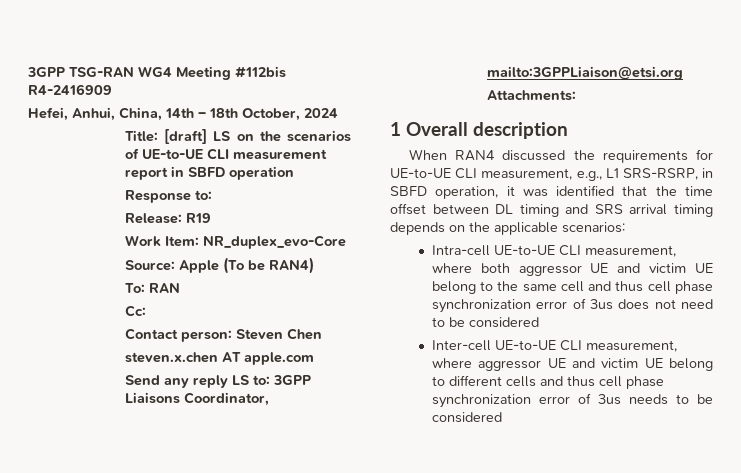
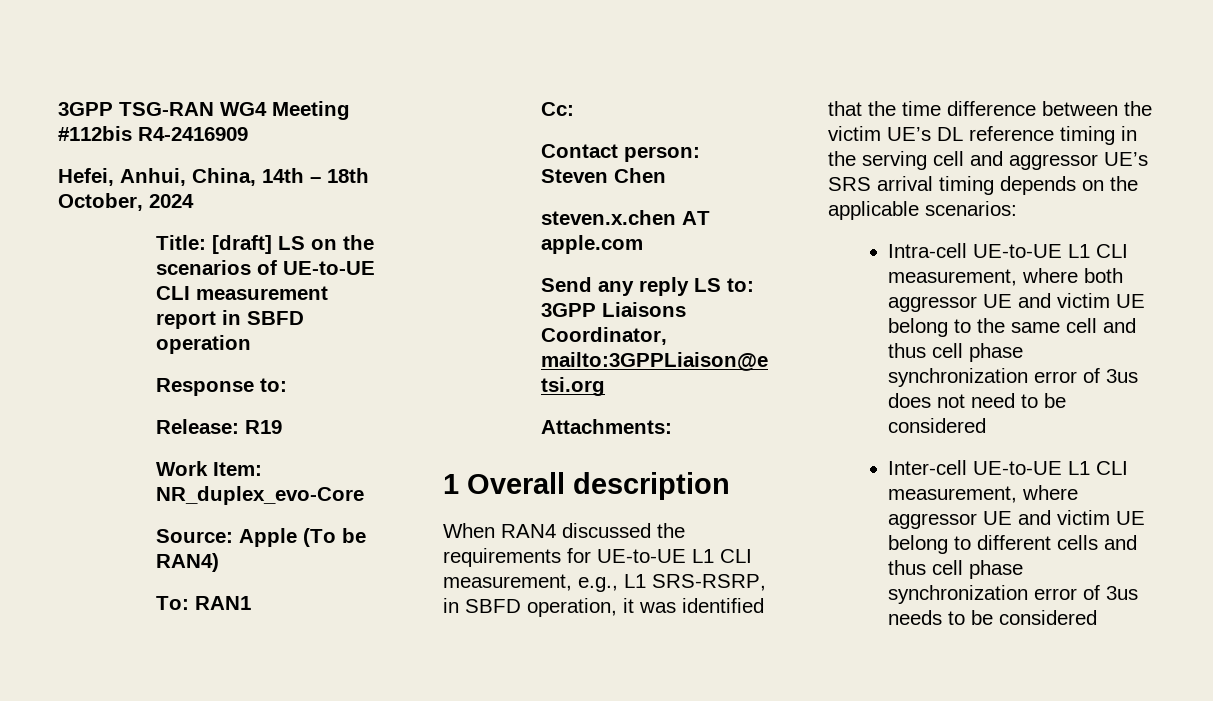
- To: RAN
+ To: RAN1
- When RAN4 discussed the requirements for UE-to-UE CLI measurement, e.g., L1 SRS-RSRP, in SBFD operation, it was identified that the time offset between DL timing and SRS arrival timing depends on the applicable scenarios:
+ When RAN4 discussed the requirements for UE-to-UE L1 CLI measurement, e.g., L1 SRS-RSRP, in SBFD operation, it was identified that the time difference between the victim UE’s DL reference timing in the serving cell and aggressor UE’s SRS arrival timing depends on the applicable scenarios:
- Intra-cell UE-to-UE CLI measurement, where both aggressor UE and victim UE belong to the same cell and thus cell phase synchronization error of 3us does not need to be considered
+ Intra-cell UE-to-UE L1 CLI measurement, where both aggressor UE and victim UE belong to the same cell and thus cell phase synchronization error of 3us does not need to be considered
- Inter-cell UE-to-UE CLI measurement, where aggressor UE and victim UE belong to different cells and thus cell phase synchronization error of 3us needs to be considered
+ Inter-cell UE-to-UE L1 CLI measurement, where aggressor UE and victim UE belong to different cells and thus cell phase synchronization error of 3us needs to be considered

